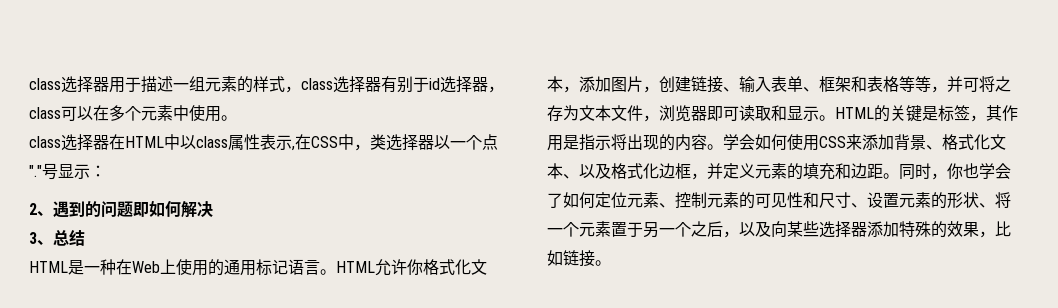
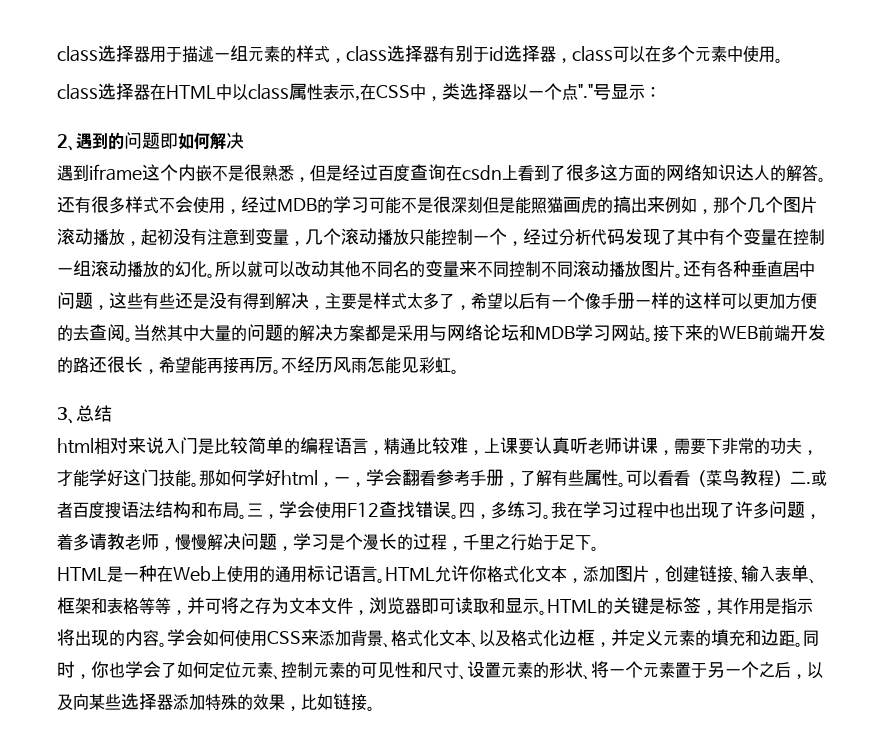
+ 遇到iframe这个内嵌不是很熟悉，但是经过百度查询在csdn上看到了很多这方面的网络知识达人的解答。还有很多样式不会使用，经过MDB的学习可能不是很深刻但是能照猫画虎的搞出来例如，那个几个图片滚动播放，起初没有注意到变量，几个滚动播放只能控制一个，经过分析代码发现了其中有个变量在控制一组滚动播放的幻化。所以就可以改动其他不同名的变量来不同控制不同滚动播放图片。还有各种垂直居中问题，这些有些还是没有得到解决，主要是样式太多了，希望以后有一个像手册一样的这样可以更加方便的去查阅。当然其中大量的问题的解决方案都是采用与网络论坛和MDB学习网站。接下来的WEB前端开发的路还很长，希望能再接再厉。不经历风雨怎能见彩虹。
  3、总结
+ html相对来说入门是比较简单的编程语言，精通比较难，上课要认真听老师讲课，需要下非常的功夫，才能学好这门技能。那如何学好html，一，学会翻看参考手册，了解有些属性。可以看看（菜鸟教程）二.或者百度搜语法结构和布局。三，学会使用F12查找错误。四，多练习。我在学习过程中也出现了许多问题，着多请教老师，慢慢解决问题，学习是个漫长的过程，千里之行始于足下。

